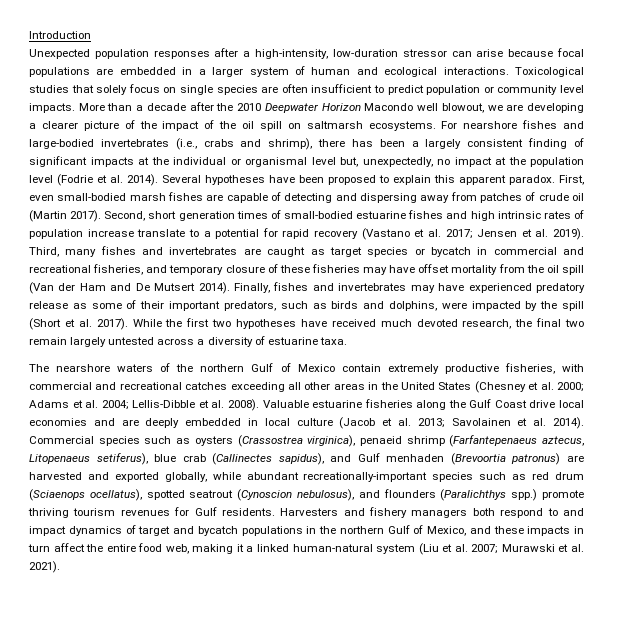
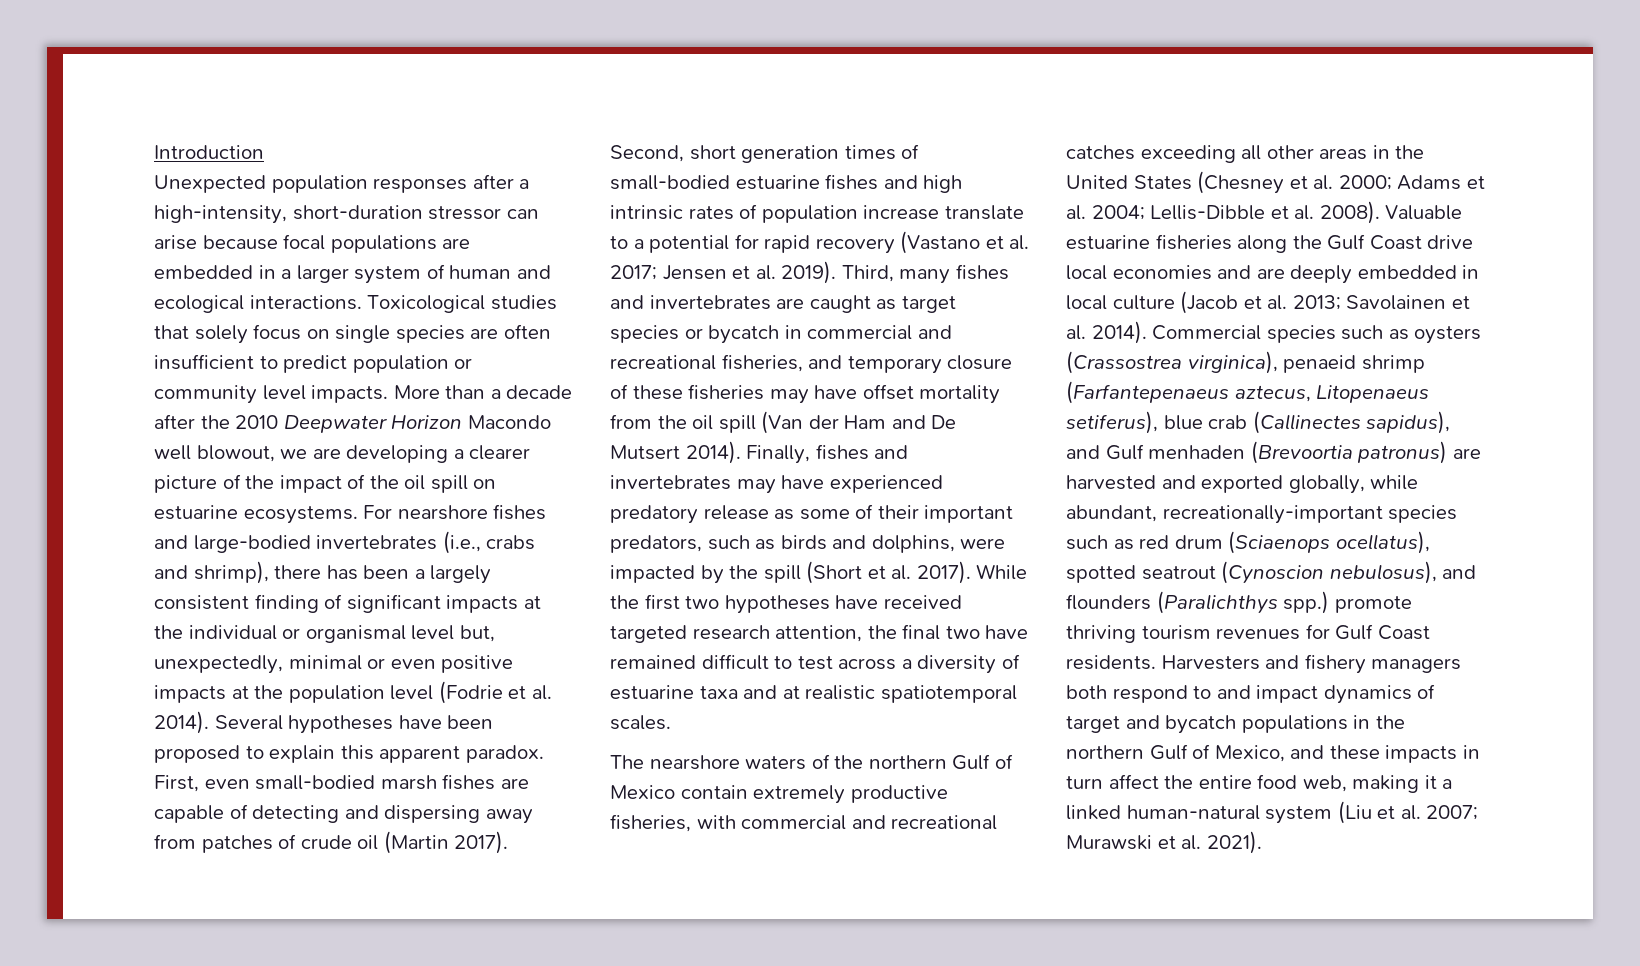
- Unexpected population responses after a high-intensity, low-duration stressor can arise because focal populations are embedded in a larger system of human and ecological interactions.
+ Unexpected population responses after a high-intensity, short-duration stressor can arise because focal populations are embedded in a larger system of human and ecological interactions.
- More than a decade after the 2010 Deepwater Horizon Macondo well blowout, we are developing a clearer picture of the impact of the oil spill on saltmarsh ecosystems.
+ More than a decade after the 2010 Deepwater Horizon Macondo well blowout, we are developing a clearer picture of the impact of the oil spill on estuarine ecosystems.
- For nearshore fishes and large-bodied invertebrates (i.e., crabs and shrimp), there has been a largely consistent finding of significant impacts at the individual or organismal level but, unexpectedly, no impact at the population level (Fodrie et al. 2014).
+ For nearshore fishes and large-bodied invertebrates (i.e., crabs and shrimp), there has been a largely consistent finding of significant impacts at the individual or organismal level but, unexpectedly, minimal or even positive impacts at the population level (Fodrie et al. 2014).
- While the first two hypotheses have received much devoted research, the final two remain largely untested across a diversity of estuarine taxa.
+ While the first two hypotheses have received targeted research attention, the final two have remained difficult to test across a diversity of estuarine taxa and at realistic spatiotemporal scales.
- Commercial species such as oysters (Crassostrea virginica), penaeid shrimp (Farfantepenaeus aztecus, Litopenaeus setiferus), blue crab (Callinectes sapidus), and Gulf menhaden (Brevoortia patronus) are harvested and exported globally, while abundant recreationally-important species such as red drum (Sciaenops ocellatus), spotted seatrout (Cynoscion nebulosus), and flounders (Paralichthys spp.) promote thriving tourism revenues for Gulf residents.
+ Commercial species such as oysters (Crassostrea virginica), penaeid shrimp (Farfantepenaeus aztecus, Litopenaeus setiferus), blue crab (Callinectes sapidus), and Gulf menhaden (Brevoortia patronus) are harvested and exported globally, while abundant, recreationally-important species such as red drum (Sciaenops ocellatus), spotted seatrout (Cynoscion nebulosus), and flounders (Paralichthys spp.) promote thriving tourism revenues for Gulf Coast residents.

